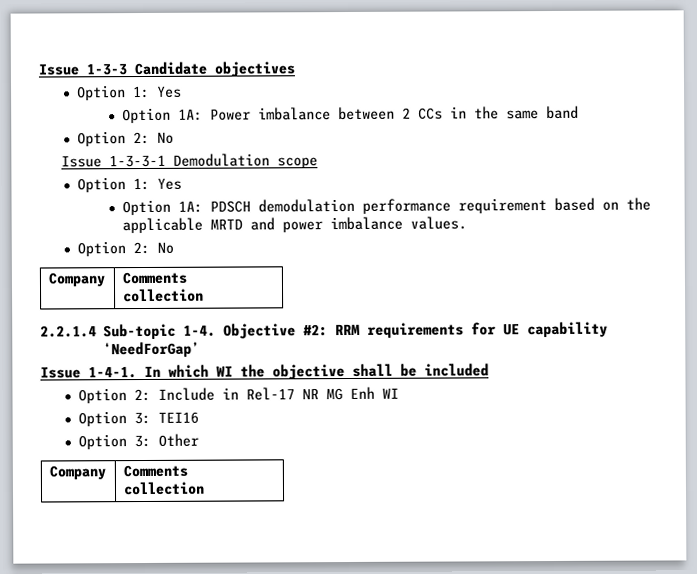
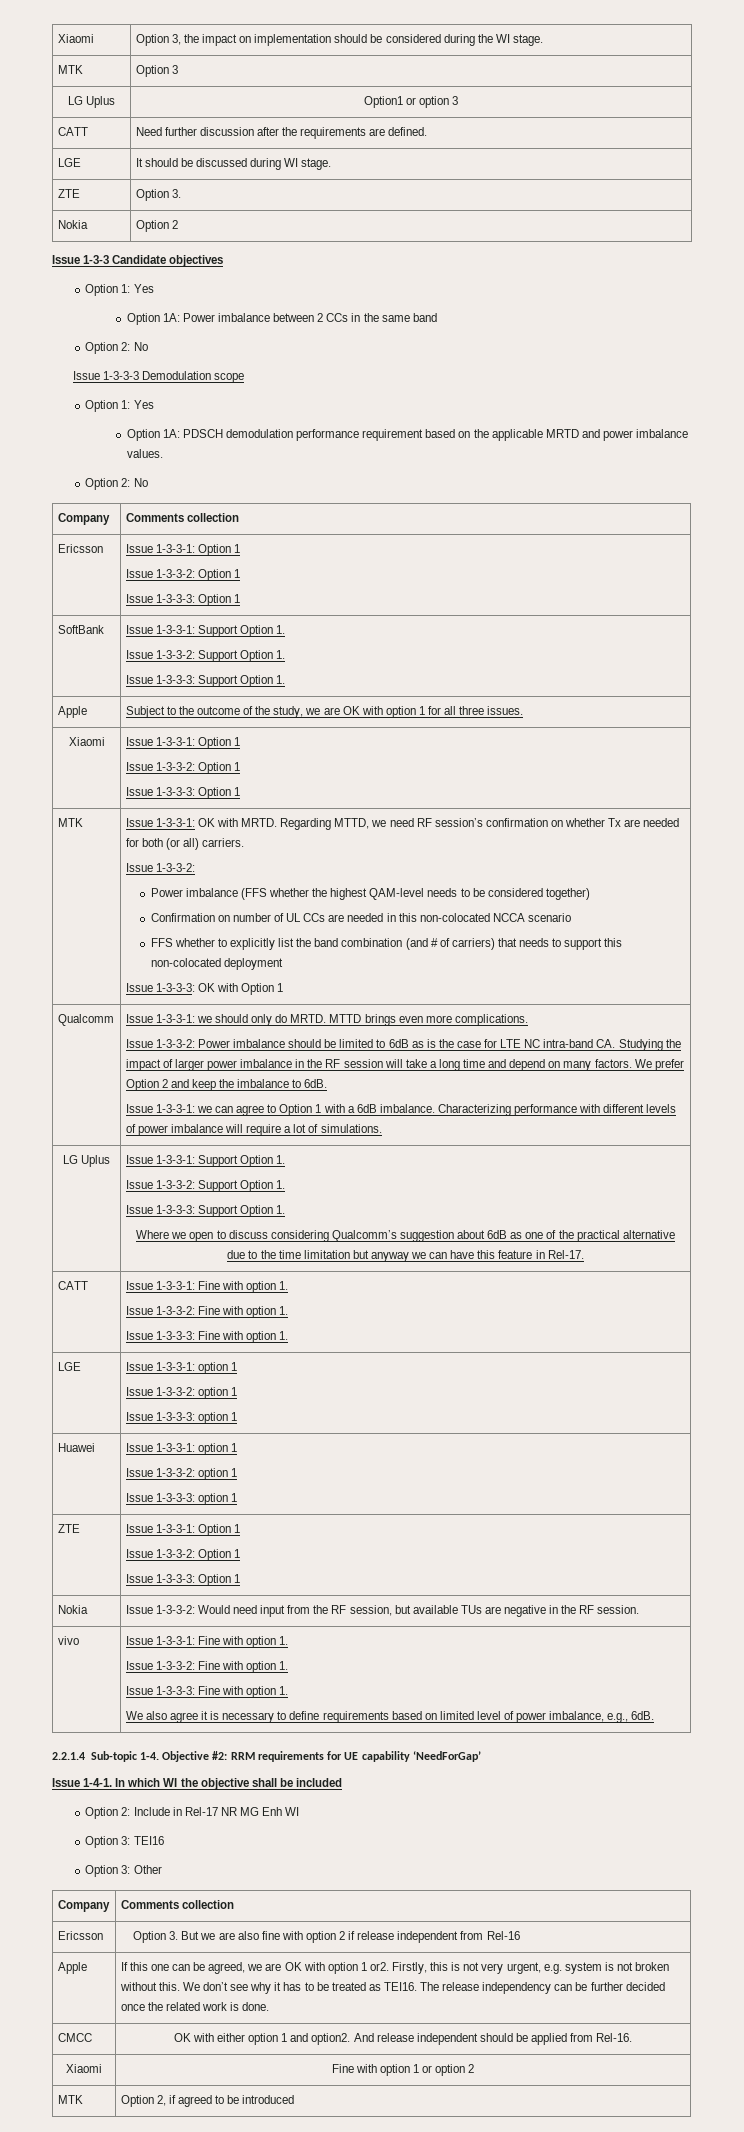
+ Xiaomi | Option 3, the impact on implementation should be considered during the WI stage.
+ MTK | Option 3
+ LG Uplus | Option1 or option 3
+ CATT | Need further discussion after the requirements are defined.
+ LGE | It should be discussed during WI stage.
+ ZTE | Option 3.
+ Nokia | Option 2
- Issue 1-3-3-1 Demodulation scope
+ Issue 1-3-3-3 Demodulation scope
+ Ericsson | Issue 1-3-3-1: Option 1
+ Issue 1-3-3-2: Option 1
+ Issue 1-3-3-3: Option 1
+ SoftBank | Issue 1-3-3-1: Support Option 1.
+ Issue 1-3-3-2: Support Option 1.
+ Issue 1-3-3-3: Support Option 1.
+ Apple | Subject to the outcome of the study, we are OK with option 1 for all three issues.
+ Xiaomi | Issue 1-3-3-1: Option 1
+ Issue 1-3-3-2: Option 1
+ Issue 1-3-3-3: Option 1
+ MTK | Issue 1-3-3-1: OK with MRTD. Regarding MTTD, we need RF session’s confirmation on whether Tx are needed for both (or all) carriers.
+ Issue 1-3-3-2:
+ Power imbalance (FFS whether the highest QAM-level needs to be considered together)
+ Confirmation on number of UL CCs are needed in this non-colocated NCCA scenario
+ FFS whether to explicitly list the band combination (and # of carriers) that needs to support this non-colocated deployment
+ Issue 1-3-3-3: OK with Option 1
+ Qualcomm | Issue 1-3-3-1: we should only do MRTD. MTTD brings even more complications.
+ Issue 1-3-3-2: Power imbalance should be limited to 6dB as is the case for LTE NC intra-band CA. Studying the impact of larger power imbalance in the RF session will take a long time and depend on many factors. We prefer Option 2 and keep the imbalance to 6dB.
+ Issue 1-3-3-1: we can agree to Option 1 with a 6dB imbalance. Characterizing performance with different levels of power imbalance will require a lot of simulations.
+ LG Uplus | Issue 1-3-3-1: Support Option 1.
+ Issue 1-3-3-2: Support Option 1.
+ Issue 1-3-3-3: Support Option 1.
+ Where we open to discuss considering Qualcomm’s suggestion about 6dB as one of the practical alternative due to the time limitation but anyway we can have this feature in Rel-17.
+ CATT | Issue 1-3-3-1: Fine with option 1.
+ Issue 1-3-3-2: Fine with option 1.
+ Issue 1-3-3-3: Fine with option 1.
+ LGE | Issue 1-3-3-1: option 1
+ Issue 1-3-3-2: option 1
+ Issue 1-3-3-3: option 1
+ Huawei | Issue 1-3-3-1: option 1
+ Issue 1-3-3-2: option 1
+ Issue 1-3-3-3: option 1
+ ZTE | Issue 1-3-3-1: Option 1
+ Issue 1-3-3-2: Option 1
+ Issue 1-3-3-3: Option 1
+ Nokia | Issue 1-3-3-2: Would need input from the RF session, but available TUs are negative in the RF session.
+ vivo | Issue 1-3-3-1: Fine with option 1.
+ Issue 1-3-3-2: Fine with option 1.
+ Issue 1-3-3-3: Fine with option 1.
+ We also agree it is necessary to define requirements based on limited level of power imbalance, e.g., 6dB.
+ Ericsson | Option 3. But we are also fine with option 2 if release independent from Rel-16
+ Apple | If this one can be agreed, we are OK with option 1 or2. Firstly, this is not very urgent, e.g. system is not broken without this. We don’t see why it has to be treated as TEI16. The release independency can be further decided once the related work is done.
+ CMCC | OK with either option 1 and option2. And release independent should be applied from Rel-16.
+ Xiaomi | Fine with option 1 or option 2
+ MTK | Option 2, if agreed to be introduced

